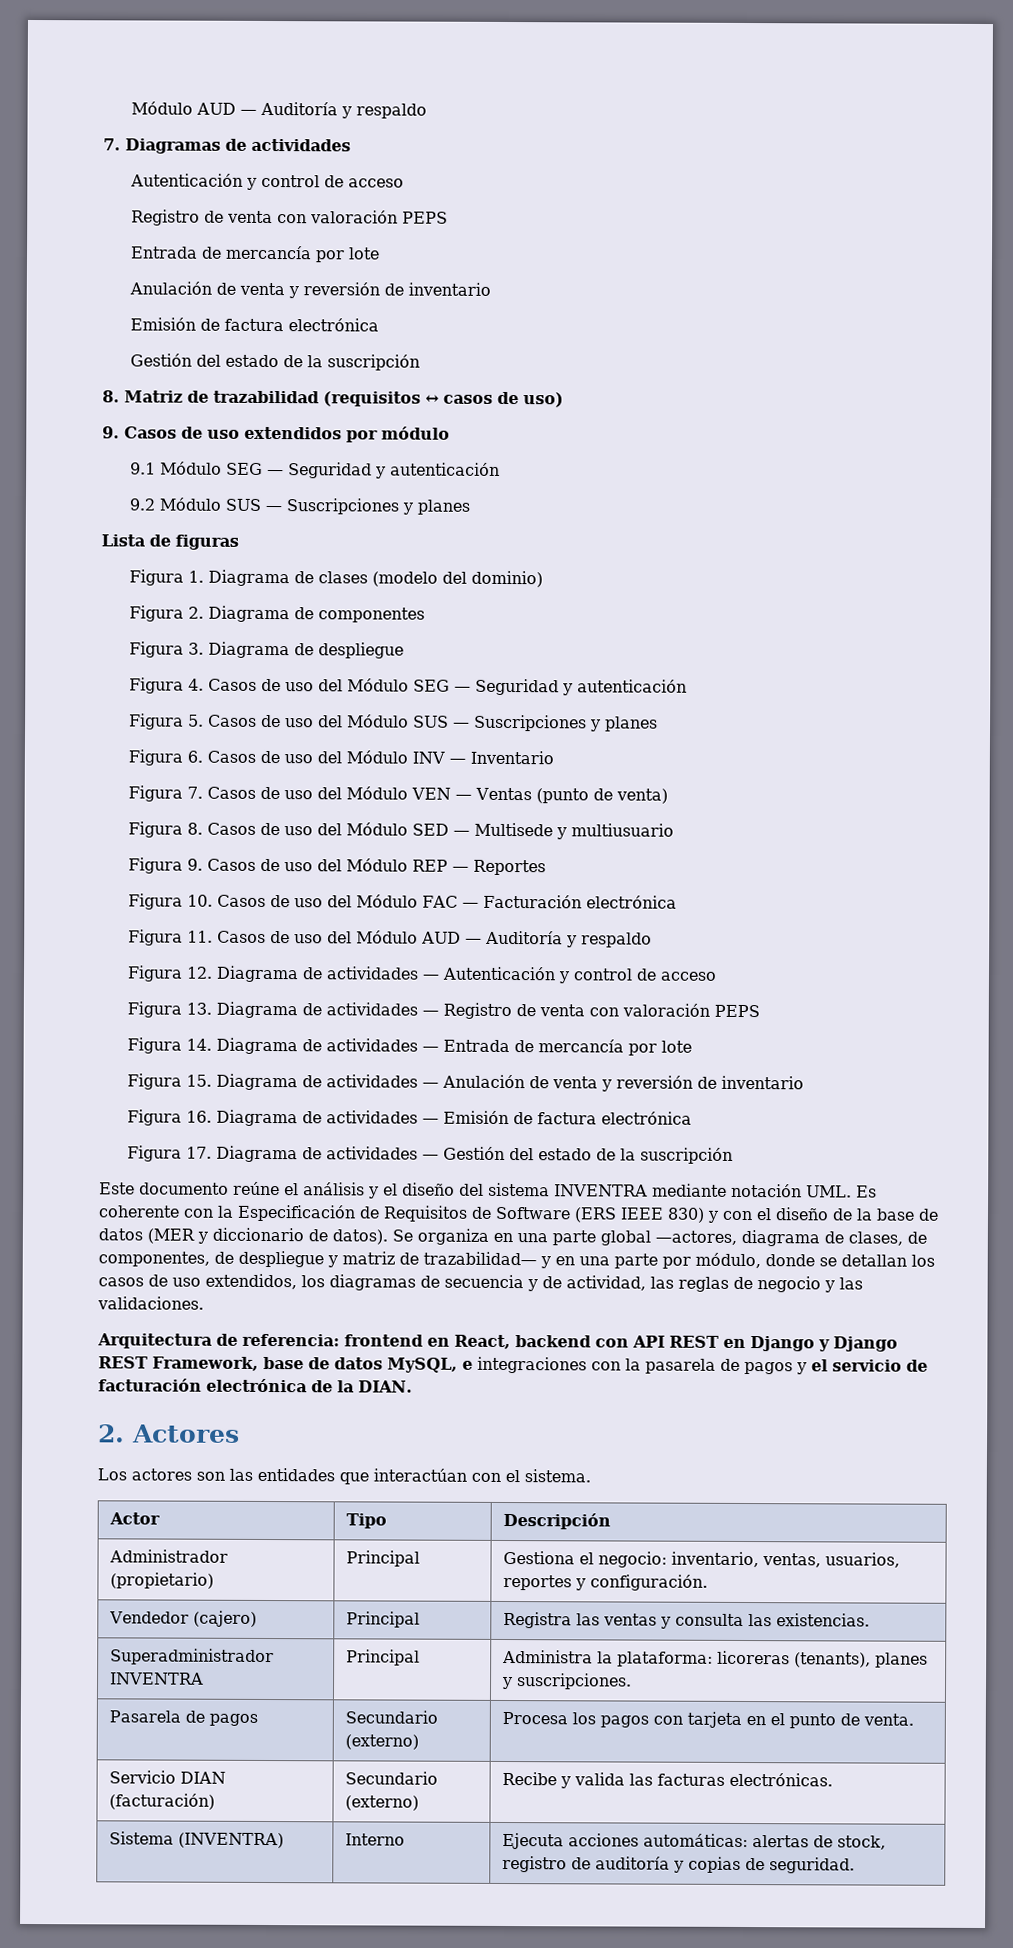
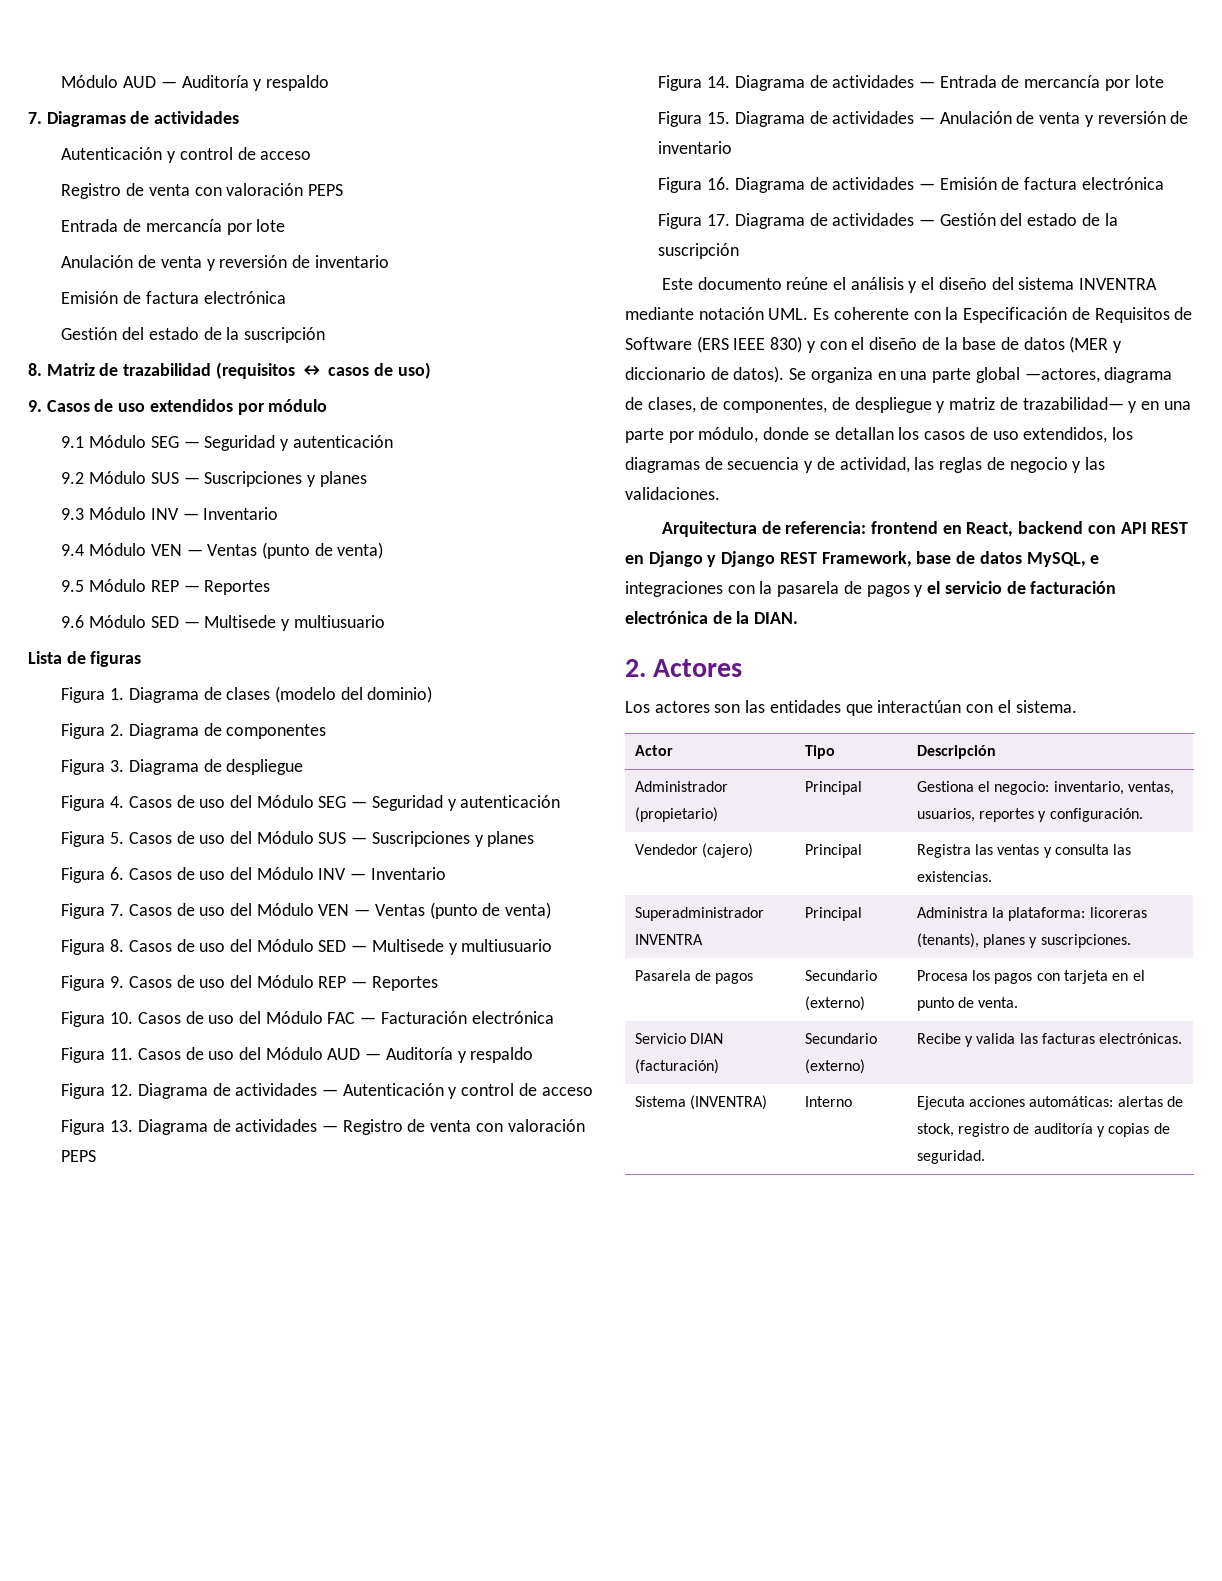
+ 9.3 Módulo INV — Inventario
+ 9.4 Módulo VEN — Ventas (punto de venta)
+ 9.5 Módulo REP — Reportes
+ 9.6 Módulo SED — Multisede y multiusuario

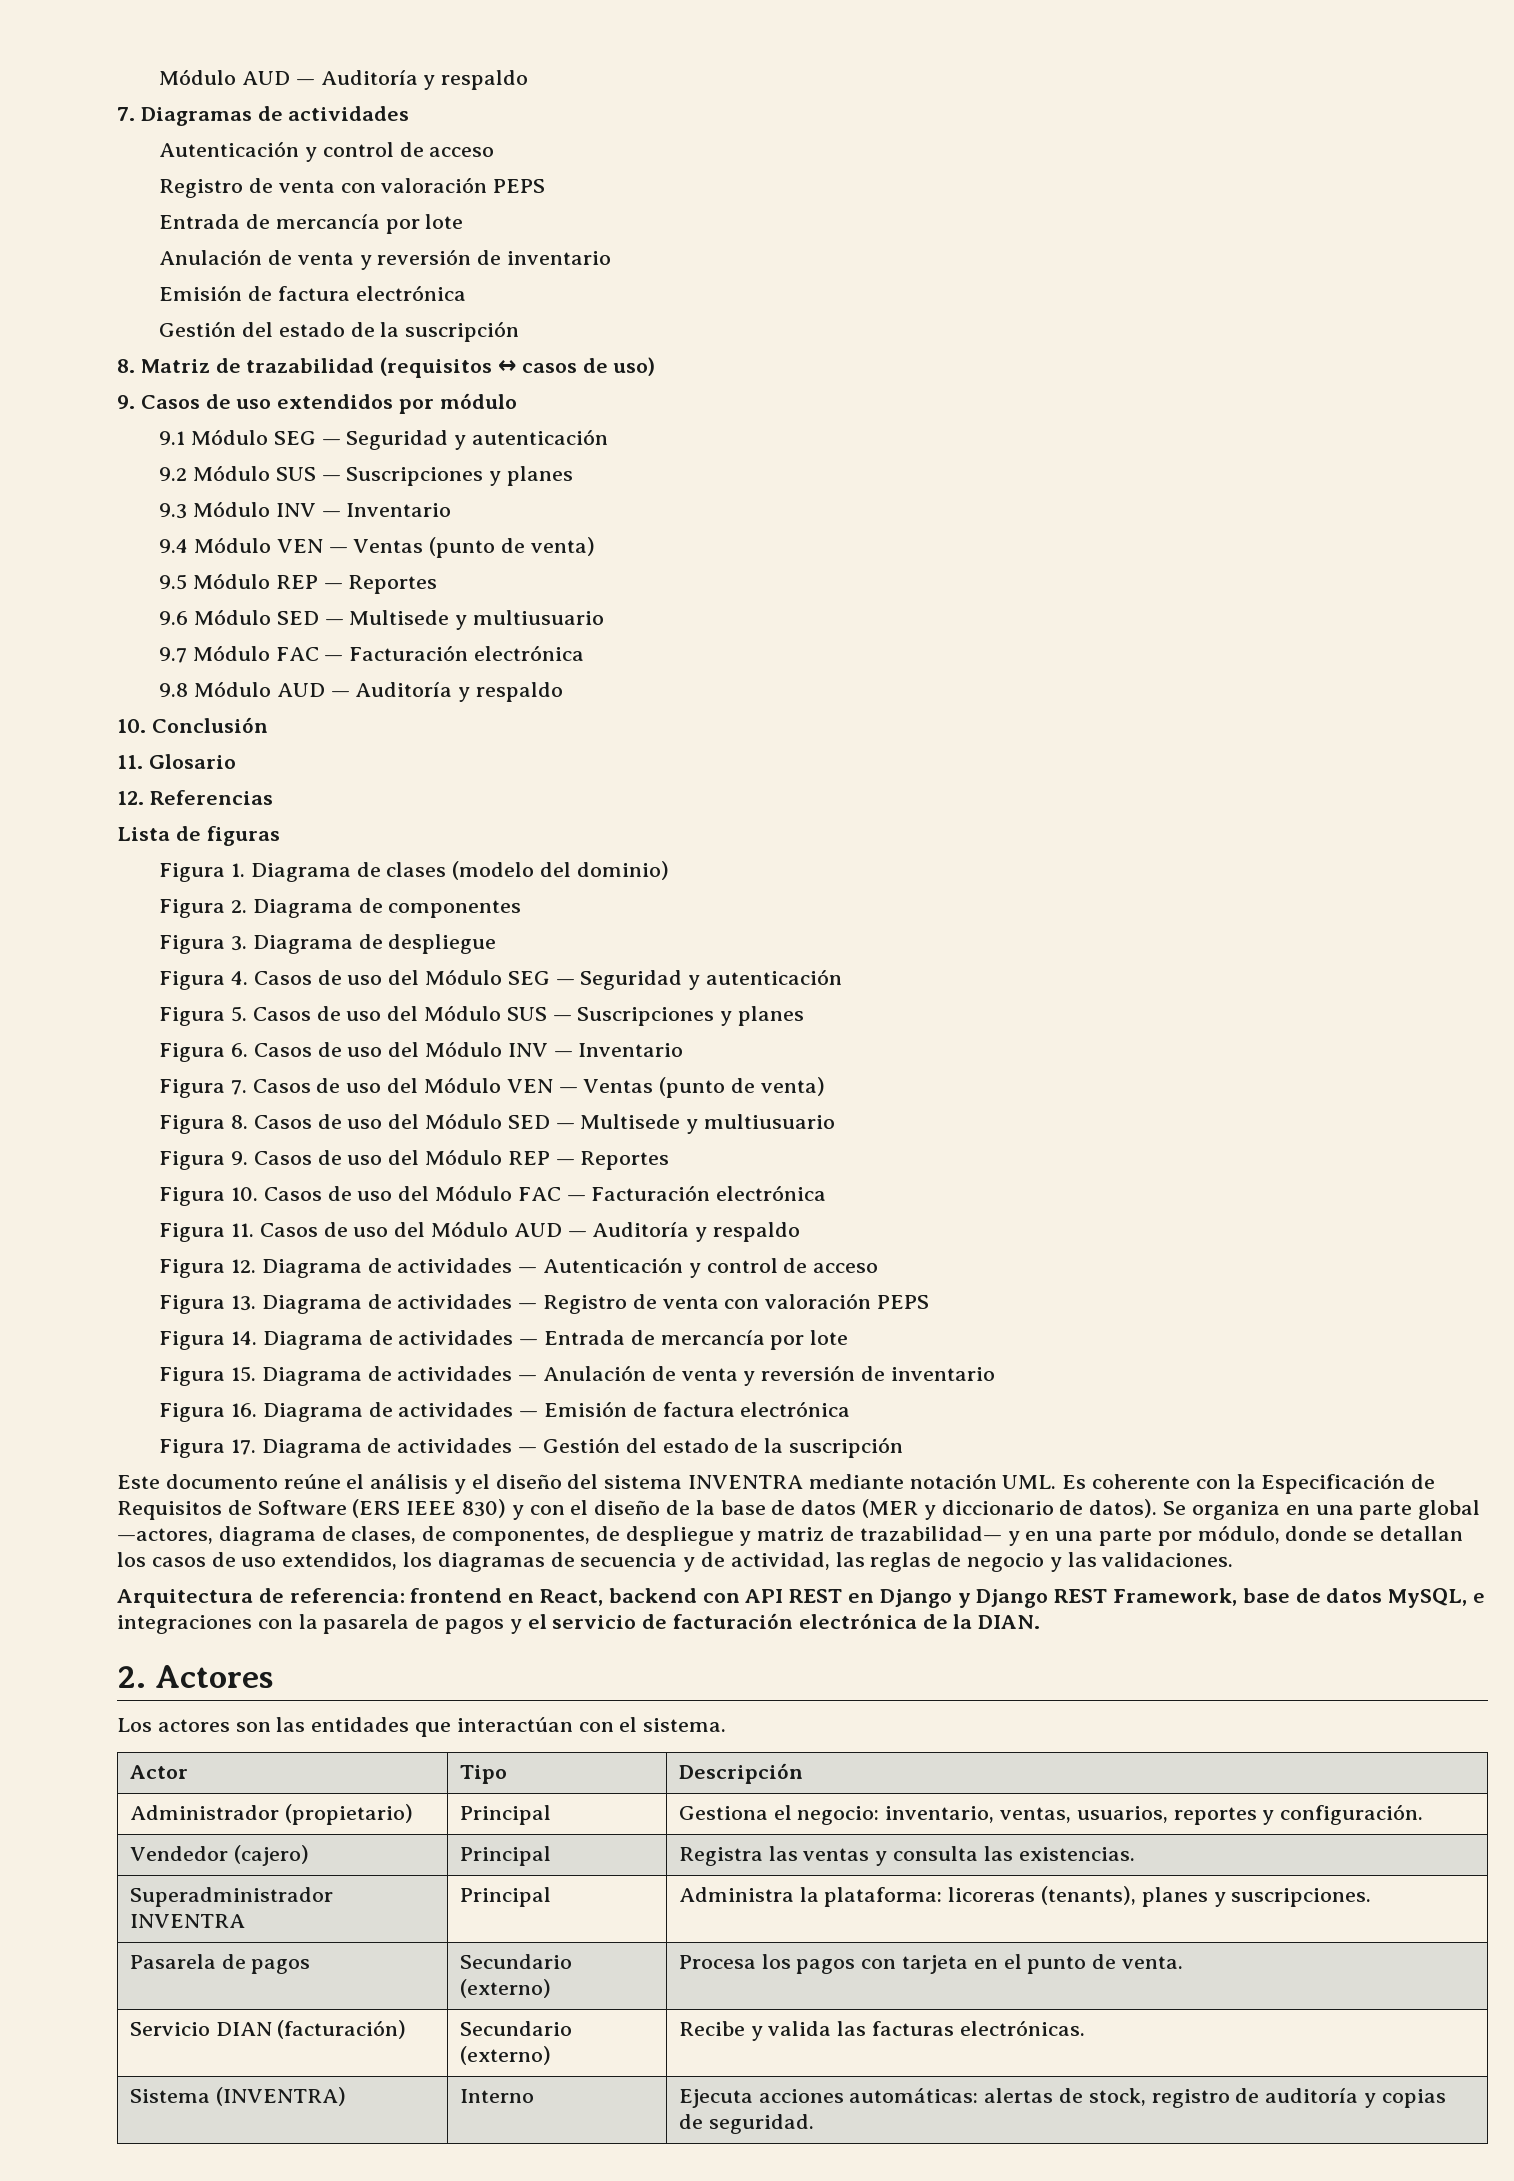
+ 9.7 Módulo FAC — Facturación electrónica
+ 9.8 Módulo AUD — Auditoría y respaldo
+ 10. Conclusión
+ 11. Glosario
+ 12. Referencias

